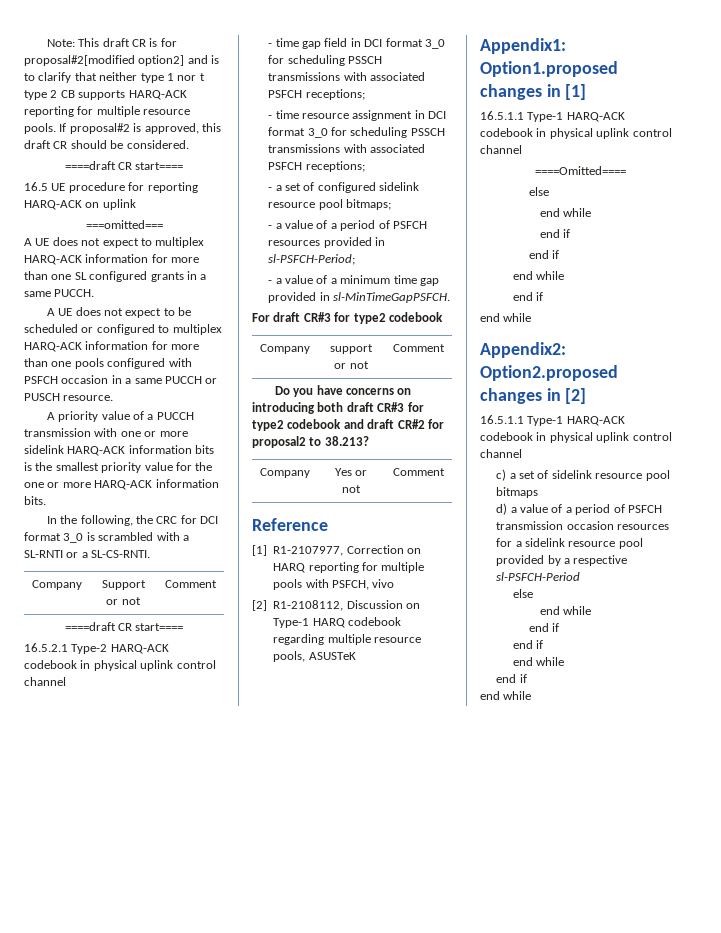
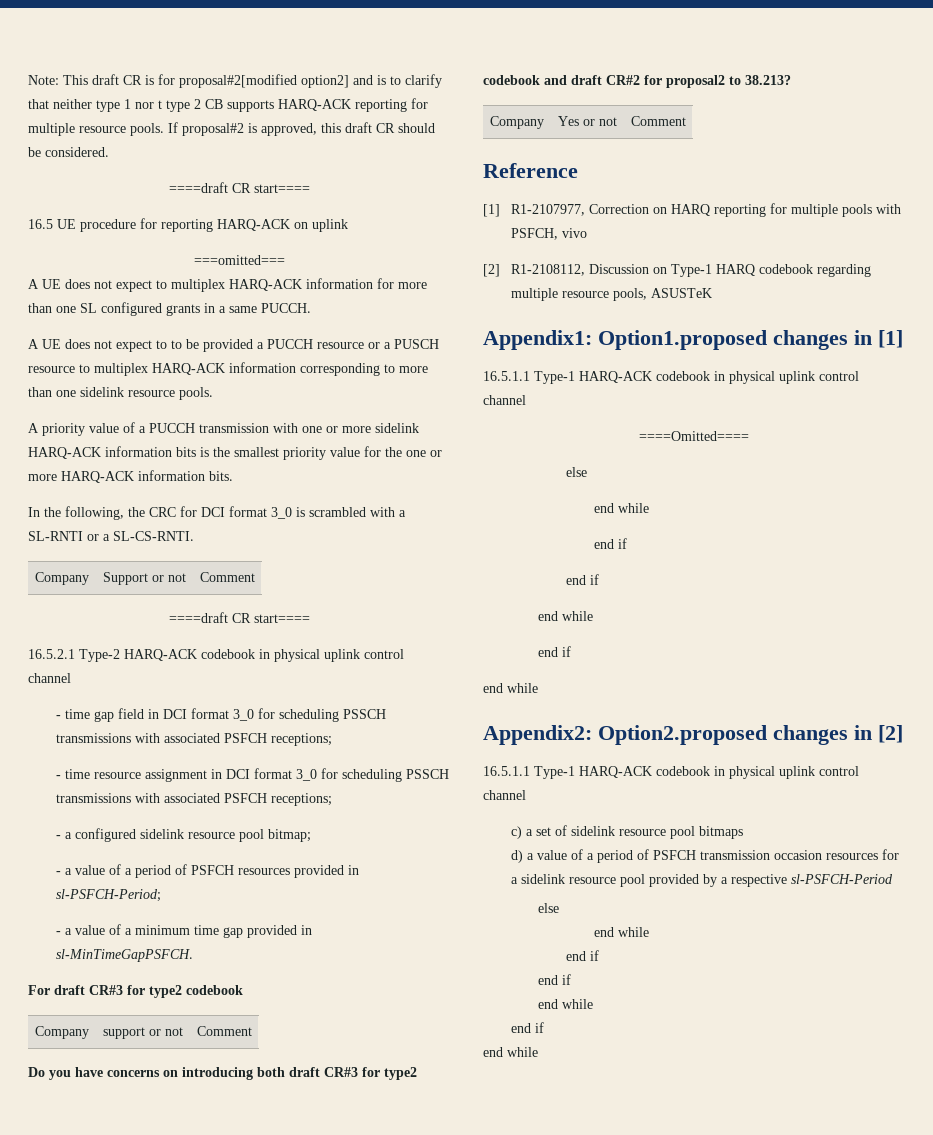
- A UE does not expect to be scheduled or configured to multiplex HARQ-ACK information for more than one pools configured with PSFCH occasion in a same PUCCH or PUSCH resource.
+ A UE does not expect to to be provided a PUCCH resource or a PUSCH resource to multiplex HARQ-ACK information corresponding to more than one sidelink resource pools.
- - a set of configured sidelink resource pool bitmaps;
+ - a configured sidelink resource pool bitmap;

